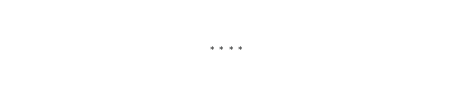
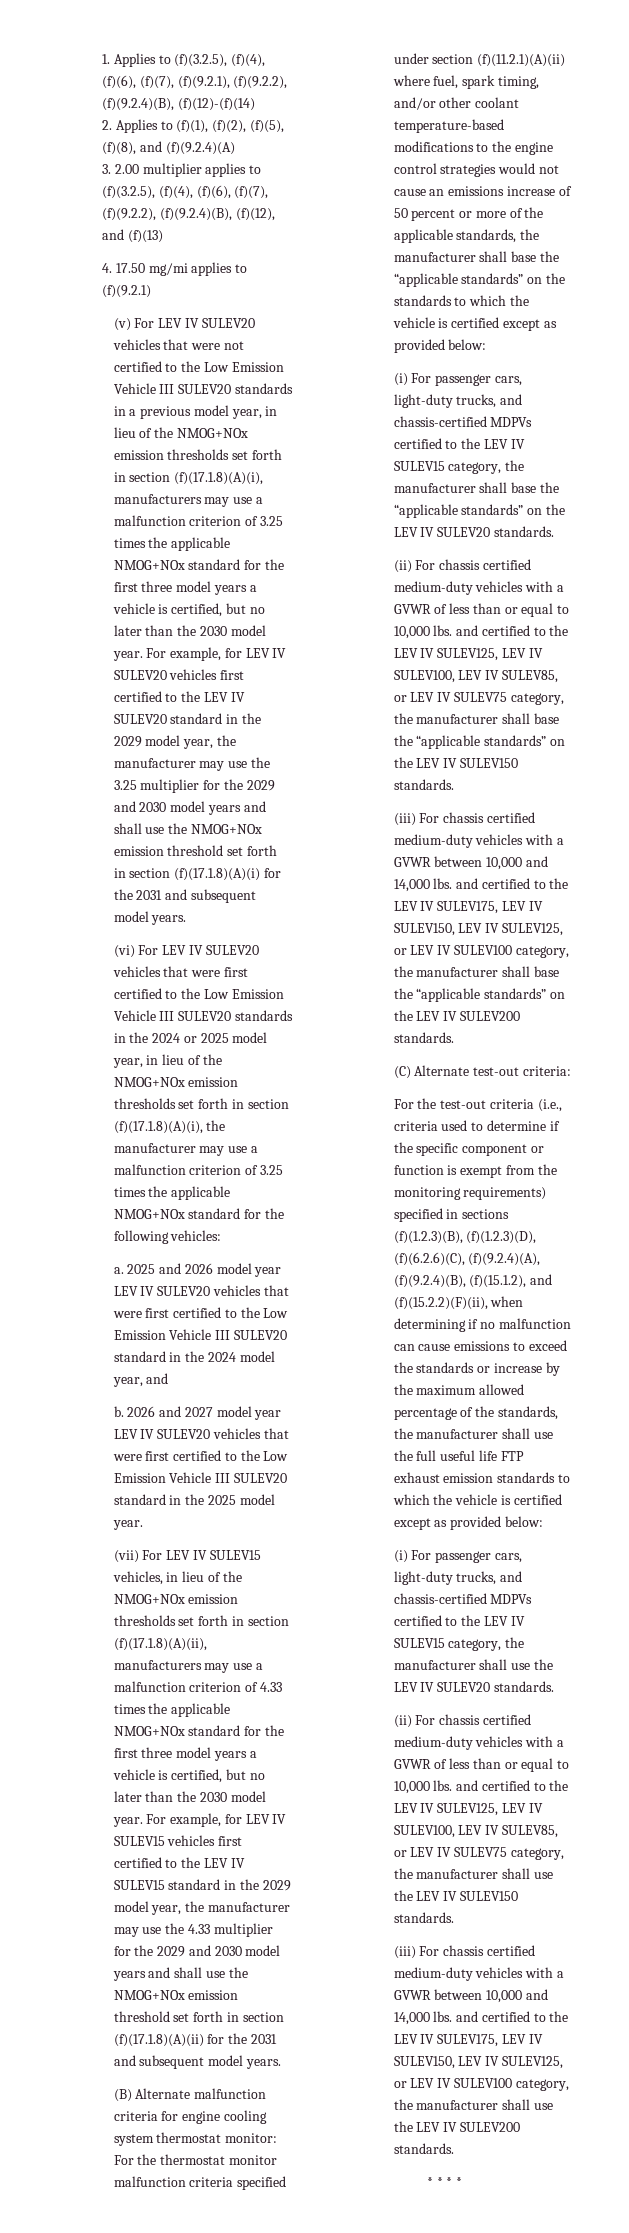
+ 1. Applies to (f)(3.2.5), (f)(4), (f)(6), (f)(7), (f)(9.2.1), (f)(9.2.2), (f)(9.2.4)(B), (f)(12)-(f)(14)
+ 2. Applies to (f)(1), (f)(2), (f)(5), (f)(8), and (f)(9.2.4)(A)
+ 3. 2.00 multiplier applies to (f)(3.2.5), (f)(4), (f)(6), (f)(7), (f)(9.2.2), (f)(9.2.4)(B), (f)(12), and (f)(13)
+ 4. 17.50 mg/mi applies to (f)(9.2.1)
+ (v) For LEV IV SULEV20 vehicles that were not certified to the Low Emission Vehicle III SULEV20 standards in a previous model year, in lieu of the NMOG+NOx emission thresholds set forth in section (f)(17.1.8)(A)(i), manufacturers may use a malfunction criterion of 3.25 times the applicable NMOG+NOx standard for the first three model years a vehicle is certified, but no later than the 2030 model year. For example, for LEV IV SULEV20 vehicles first certified to the LEV IV SULEV20 standard in the 2029 model year, the manufacturer may use the 3.25 multiplier for the 2029 and 2030 model years and shall use the NMOG+NOx emission threshold set forth in section (f)(17.1.8)(A)(i) for the 2031 and subsequent model years.
+ (vi) For LEV IV SULEV20 vehicles that were first certified to the Low Emission Vehicle III SULEV20 standards in the 2024 or 2025 model year, in lieu of the NMOG+NOx emission thresholds set forth in section (f)(17.1.8)(A)(i), the manufacturer may use a malfunction criterion of 3.25 times the applicable NMOG+NOx standard for the following vehicles:
+ a. 2025 and 2026 model year LEV IV SULEV20 vehicles that were first certified to the Low Emission Vehicle III SULEV20 standard in the 2024 model year, and
+ b. 2026 and 2027 model year LEV IV SULEV20 vehicles that were first certified to the Low Emission Vehicle III SULEV20 standard in the 2025 model year.
+ (vii) For LEV IV SULEV15 vehicles, in lieu of the NMOG+NOx emission thresholds set forth in section (f)(17.1.8)(A)(ii), manufacturers may use a malfunction criterion of 4.33 times the applicable NMOG+NOx standard for the first three model years a vehicle is certified, but no later than the 2030 model year. For example, for LEV IV SULEV15 vehicles first certified to the LEV IV SULEV15 standard in the 2029 model year, the manufacturer may use the 4.33 multiplier for the 2029 and 2030 model years and shall use the NMOG+NOx emission threshold set forth in section (f)(17.1.8)(A)(ii) for the 2031 and subsequent model years.
+ (B) Alternate malfunction criteria for engine cooling system thermostat monitor: For the thermostat monitor malfunction criteria specified under section (f)(11.2.1)(A)(ii) where fuel, spark timing, and/or other coolant temperature-based modifications to the engine control strategies would not cause an emissions increase of 50 percent or more of the applicable standards, the manufacturer shall base the “applicable standards” on the standards to which the vehicle is certified except as provided below:
+ (i) For passenger cars, light-duty trucks, and chassis-certified MDPVs certified to the LEV IV SULEV15 category, the manufacturer shall base the “applicable standards” on the LEV IV SULEV20 standards.
+ (ii) For chassis certified medium-duty vehicles with a GVWR of less than or equal to 10,000 lbs. and certified to the LEV IV SULEV125, LEV IV SULEV100, LEV IV SULEV85, or LEV IV SULEV75 category, the manufacturer shall base the “applicable standards” on the LEV IV SULEV150 standards.
+ (iii) For chassis certified medium-duty vehicles with a GVWR between 10,000 and 14,000 lbs. and certified to the LEV IV SULEV175, LEV IV SULEV150, LEV IV SULEV125, or LEV IV SULEV100 category, the manufacturer shall base the “applicable standards” on the LEV IV SULEV200 standards.
+ (C) Alternate test-out criteria:
+ For the test-out criteria (i.e., criteria used to determine if the specific component or function is exempt from the monitoring requirements) specified in sections (f)(1.2.3)(B), (f)(1.2.3)(D), (f)(6.2.6)(C), (f)(9.2.4)(A), (f)(9.2.4)(B), (f)(15.1.2), and (f)(15.2.2)(F)(ii), when determining if no malfunction can cause emissions to exceed the standards or increase by the maximum allowed percentage of the standards, the manufacturer shall use the full useful life FTP exhaust emission standards to which the vehicle is certified except as provided below:
+ (i) For passenger cars, light-duty trucks, and chassis-certified MDPVs certified to the LEV IV SULEV15 category, the manufacturer shall use the LEV IV SULEV20 standards.
+ (ii) For chassis certified medium-duty vehicles with a GVWR of less than or equal to 10,000 lbs. and certified to the LEV IV SULEV125, LEV IV SULEV100, LEV IV SULEV85, or LEV IV SULEV75 category, the manufacturer shall use the LEV IV SULEV150 standards.
+ (iii) For chassis certified medium-duty vehicles with a GVWR between 10,000 and 14,000 lbs. and certified to the LEV IV SULEV175, LEV IV SULEV150, LEV IV SULEV125, or LEV IV SULEV100 category, the manufacturer shall use the LEV IV SULEV200 standards.

